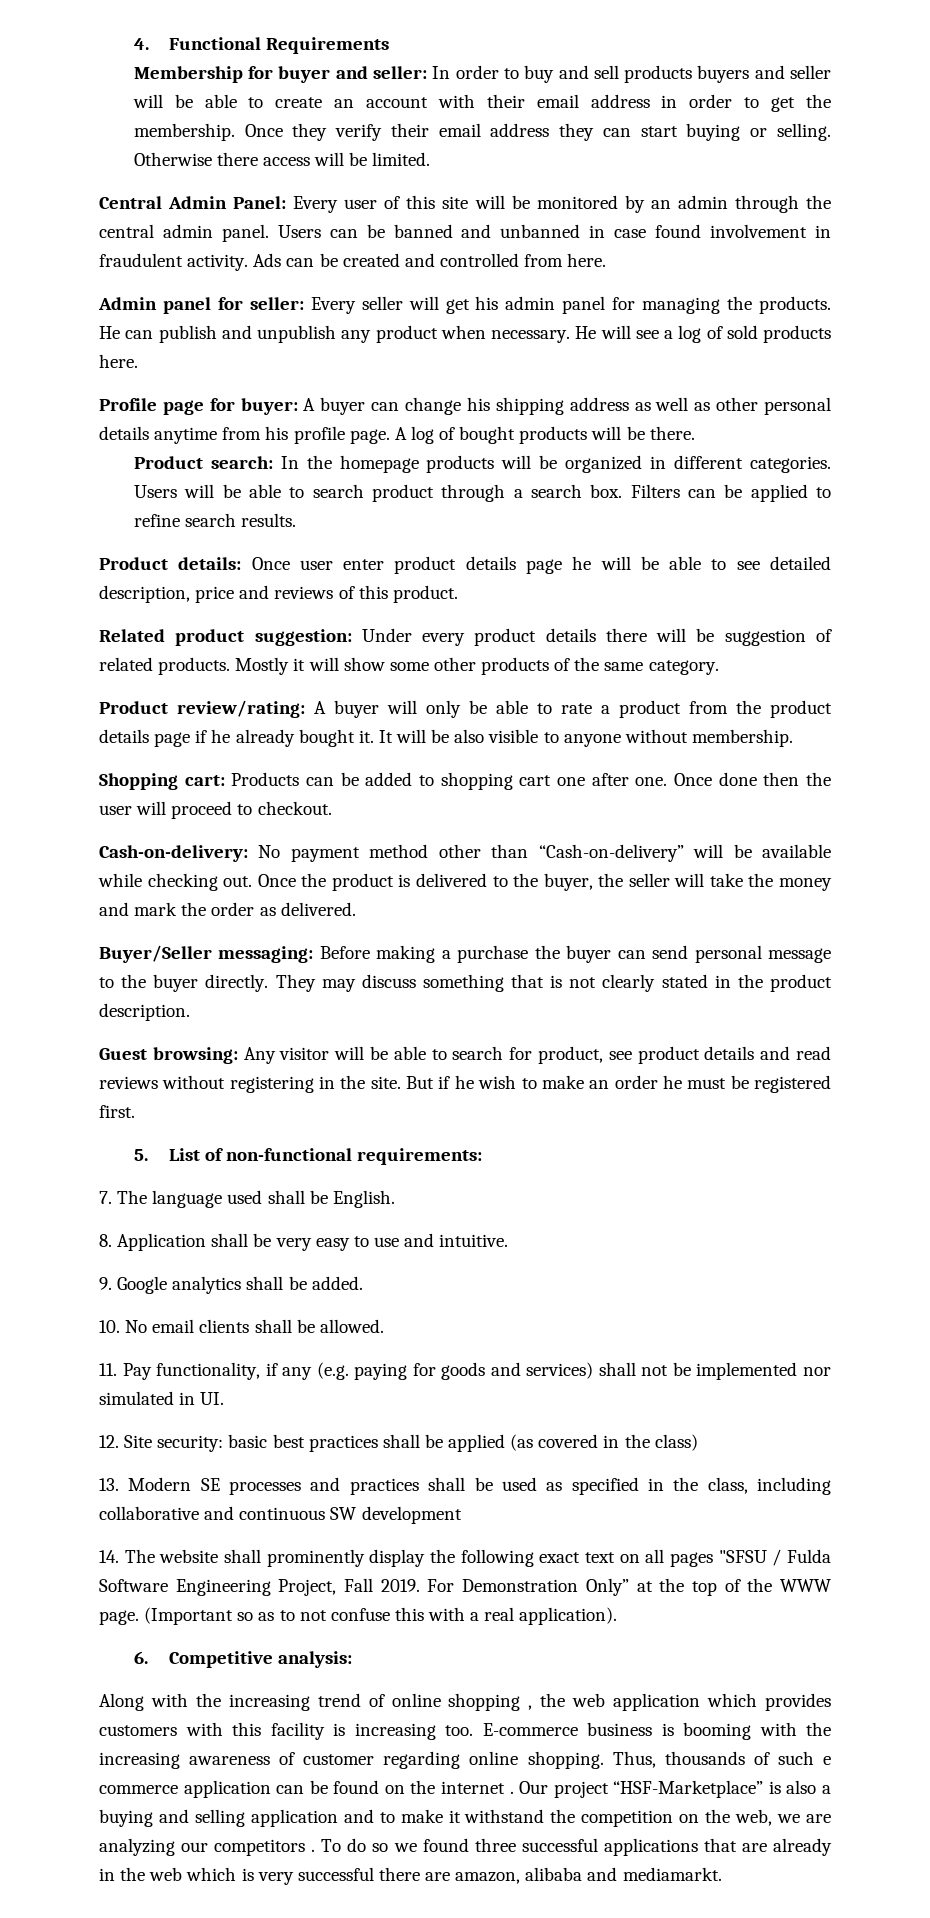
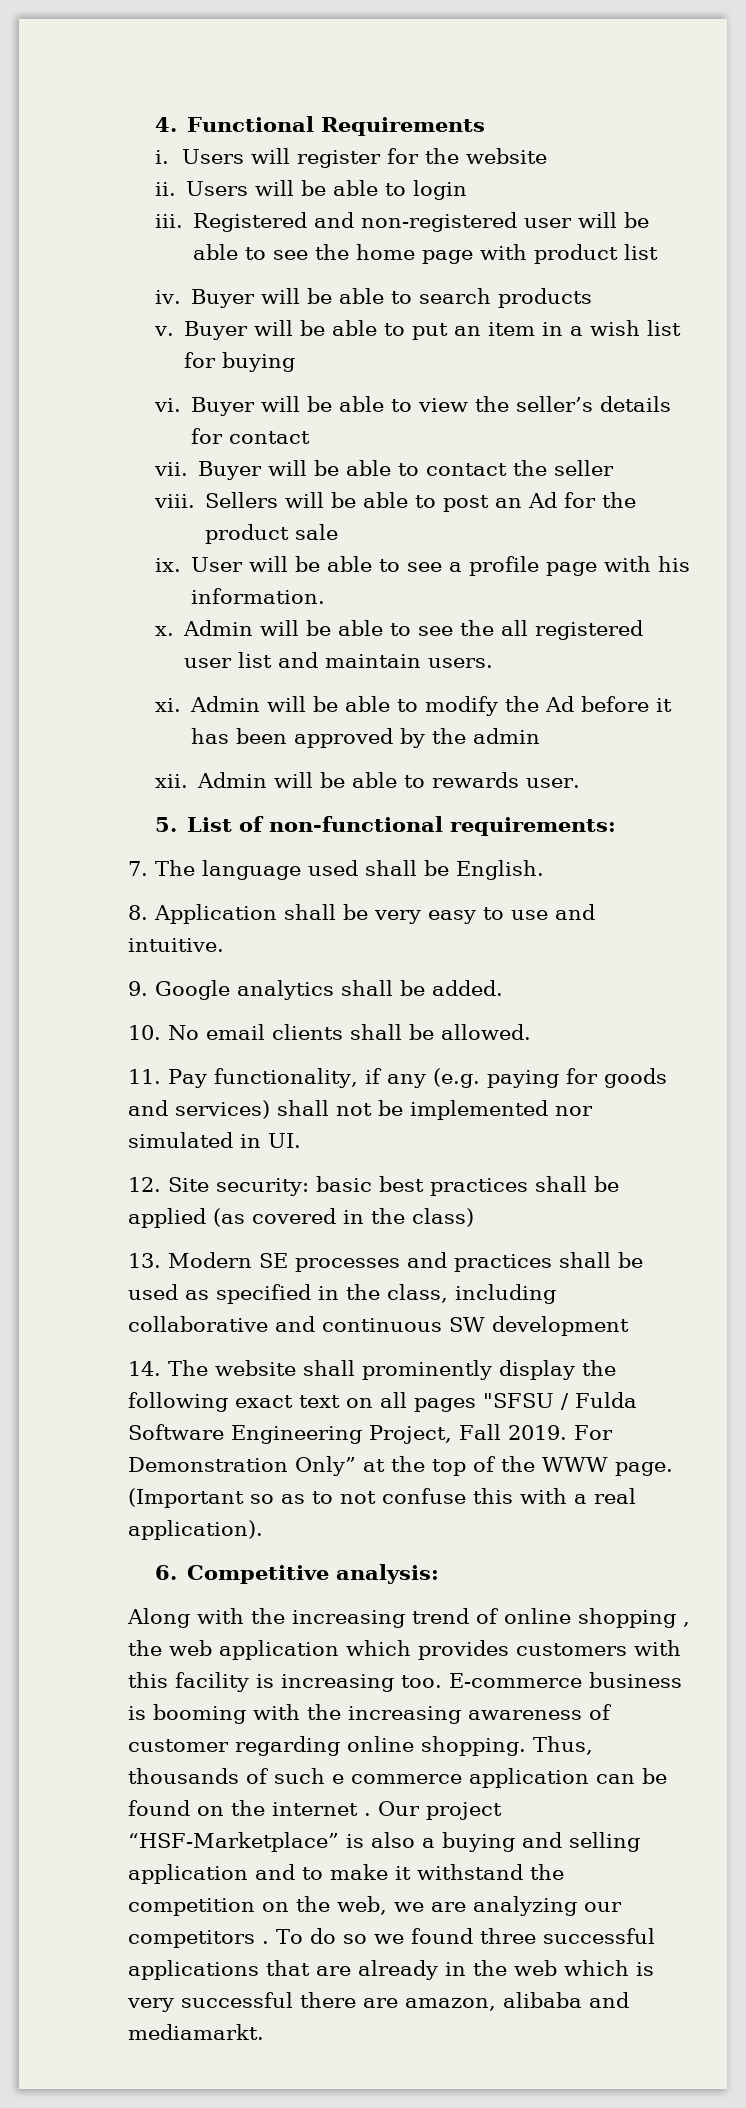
- Membership for buyer and seller: In order to buy and sell products buyers and seller will be able to create an account with their email address in order to get the membership. Once they verify their email address they can start buying or selling. Otherwise there access will be limited.
- Central Admin Panel: Every user of this site will be monitored by an admin through the central admin panel. Users can be banned and unbanned in case found involvement in fraudulent activity. Ads can be created and controlled from here.
- Admin panel for seller: Every seller will get his admin panel for managing the products. He can publish and unpublish any product when necessary. He will see a log of sold products here.
- Profile page for buyer: A buyer can change his shipping address as well as other personal details anytime from his profile page. A log of bought products will be there.
- Product search: In the homepage products will be organized in different categories.
+ i. Users will register for the website
+ ii.
- Users will be able to search product through a search box. Filters can be applied to refine search results.
- Product details: Once user enter product details page he will be able to see detailed description, price and reviews of this product.
- Related product suggestion: Under every product details there will be suggestion of related products. Mostly it will show some other products of the same category.
- Product review/rating: A buyer will only be able to rate a product from the product details page if he already bought it. It will be also visible to anyone without membership.
- Shopping cart: Products can be added to shopping cart one after one. Once done then the user will proceed to checkout.
- Cash-on-delivery: No payment method other than “Cash-on-delivery” will be available while checking out. Once the product is delivered to the buyer, the seller will take the money and mark the order as delivered.
- Buyer/Seller messaging: Before making a purchase the buyer can send personal message to the buyer directly. They may discuss something that is not clearly stated in the product description.
- Guest browsing: Any visitor will be able to search for product, see product details and read reviews without registering in the site. But if he wish to make an order he must be registered first.
+ Users will be able to login
+ iii. Registered and non-registered user will be able to see the home page with product list
+ iv. Buyer will be able to search products
+ v. Buyer will be able to put an item in a wish list for buying
+ vi. Buyer will be able to view the seller’s details for contact
+ vii. Buyer will be able to contact the seller
+ viii. Sellers will be able to post an Ad for the product sale
+ ix. User will be able to see a profile page with his information.
+ x. Admin will be able to see the all registered user list and maintain users.
+ xi. Admin will be able to modify the Ad before it has been approved by the admin
+ xii. Admin will be able to rewards user.

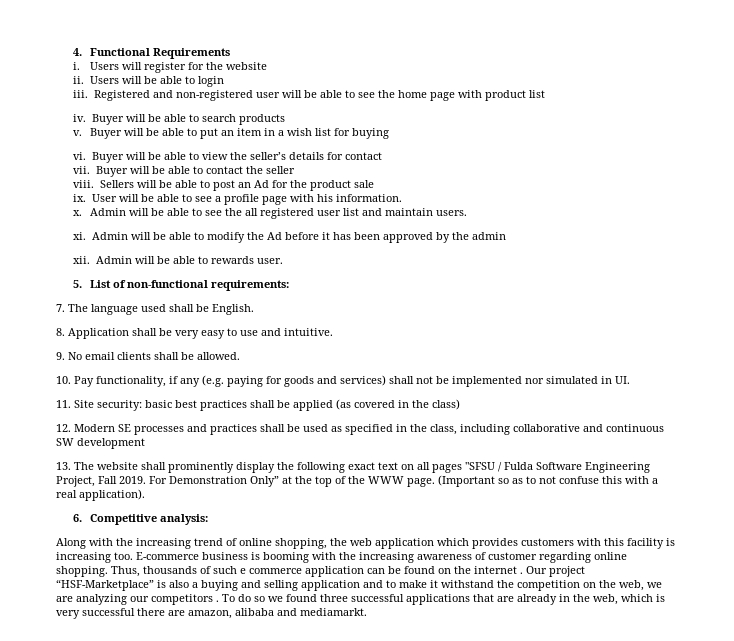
- 9. Google analytics shall be added.
- 10. No email clients shall be allowed.
+ 9. No email clients shall be allowed.
- 11. Pay functionality, if any (e.g. paying for goods and services) shall not be implemented nor simulated in UI.
+ 10. Pay functionality, if any (e.g. paying for goods and services) shall not be implemented nor simulated in UI.
- 12. Site security: basic best practices shall be applied (as covered in the class)
+ 11. Site security: basic best practices shall be applied (as covered in the class)
- 13. Modern SE processes and practices shall be used as specified in the class, including collaborative and continuous SW development
+ 12. Modern SE processes and practices shall be used as specified in the class, including collaborative and continuous SW development
- 14. The website shall prominently display the following exact text on all pages "SFSU / Fulda Software Engineering Project, Fall 2019.
+ 13. The website shall prominently display the following exact text on all pages "SFSU / Fulda Software Engineering Project, Fall 2019.
- Along with the increasing trend of online shopping , the web application which provides customers with this facility is increasing too.
+ Along with the increasing trend of online shopping, the web application which provides customers with this facility is increasing too.
- To do so we found three successful applications that are already in the web which is very successful there are amazon, alibaba and mediamarkt.
+ To do so we found three successful applications that are already in the web, which is very successful there are amazon, alibaba and mediamarkt.

